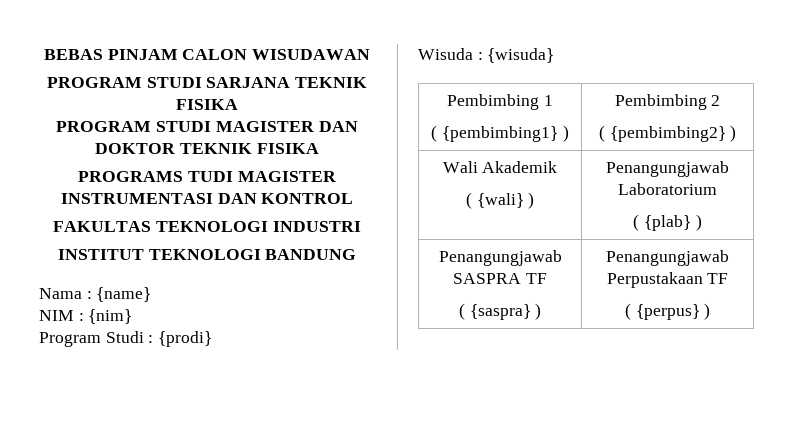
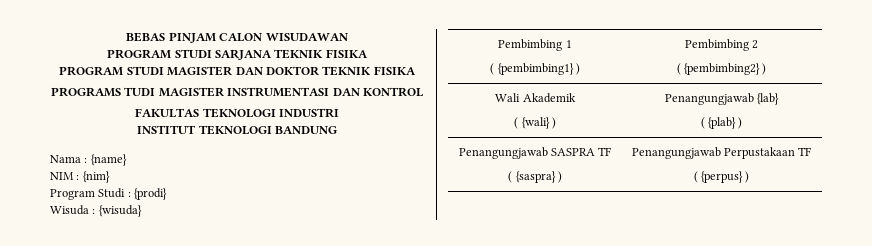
  Wali Akademik
- ( {wali} ) | Penangungjawab Laboratorium
+ ( {wali} ) | Penangungjawab {lab}

